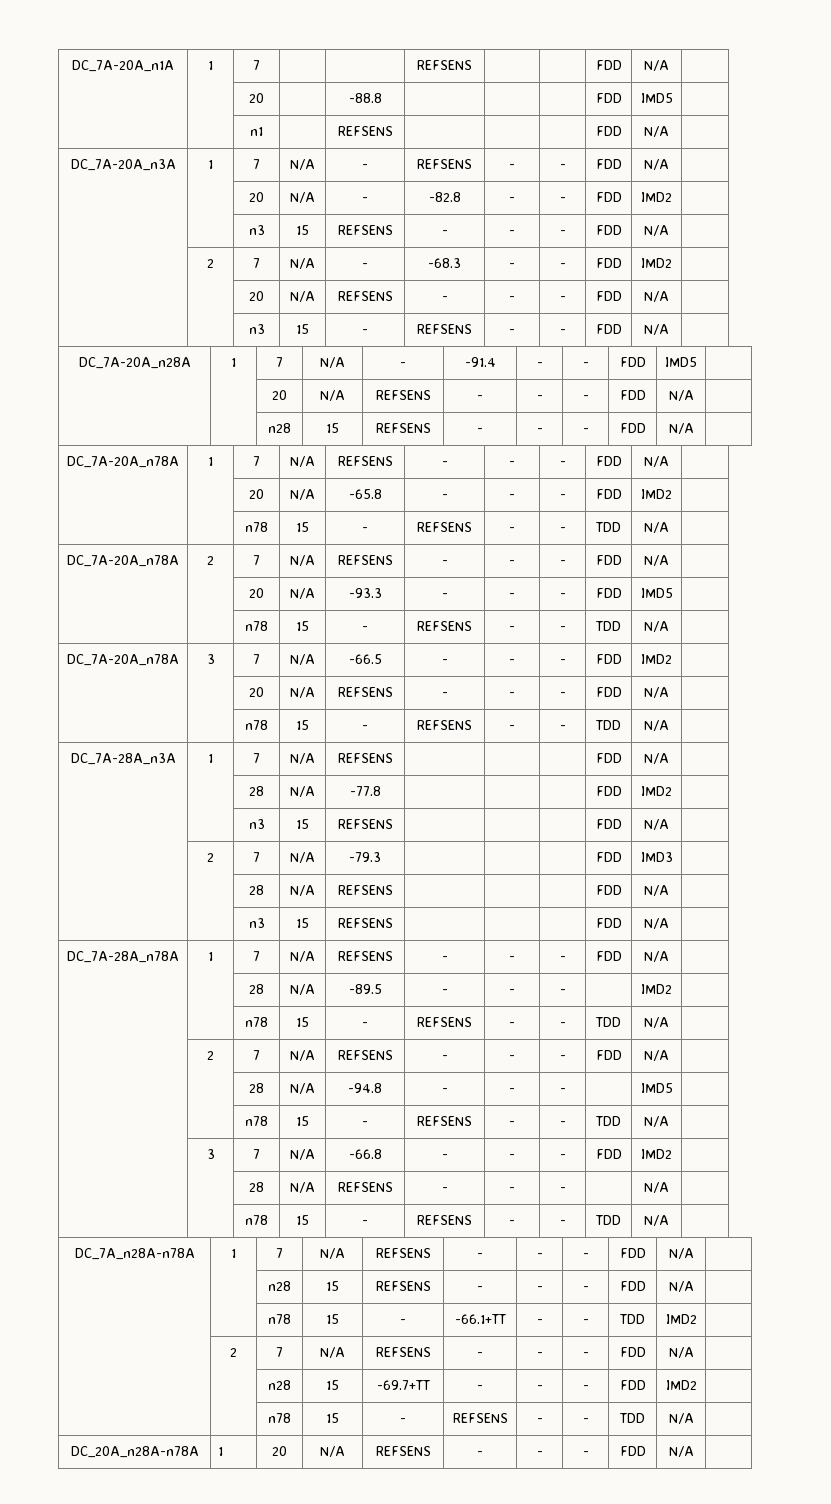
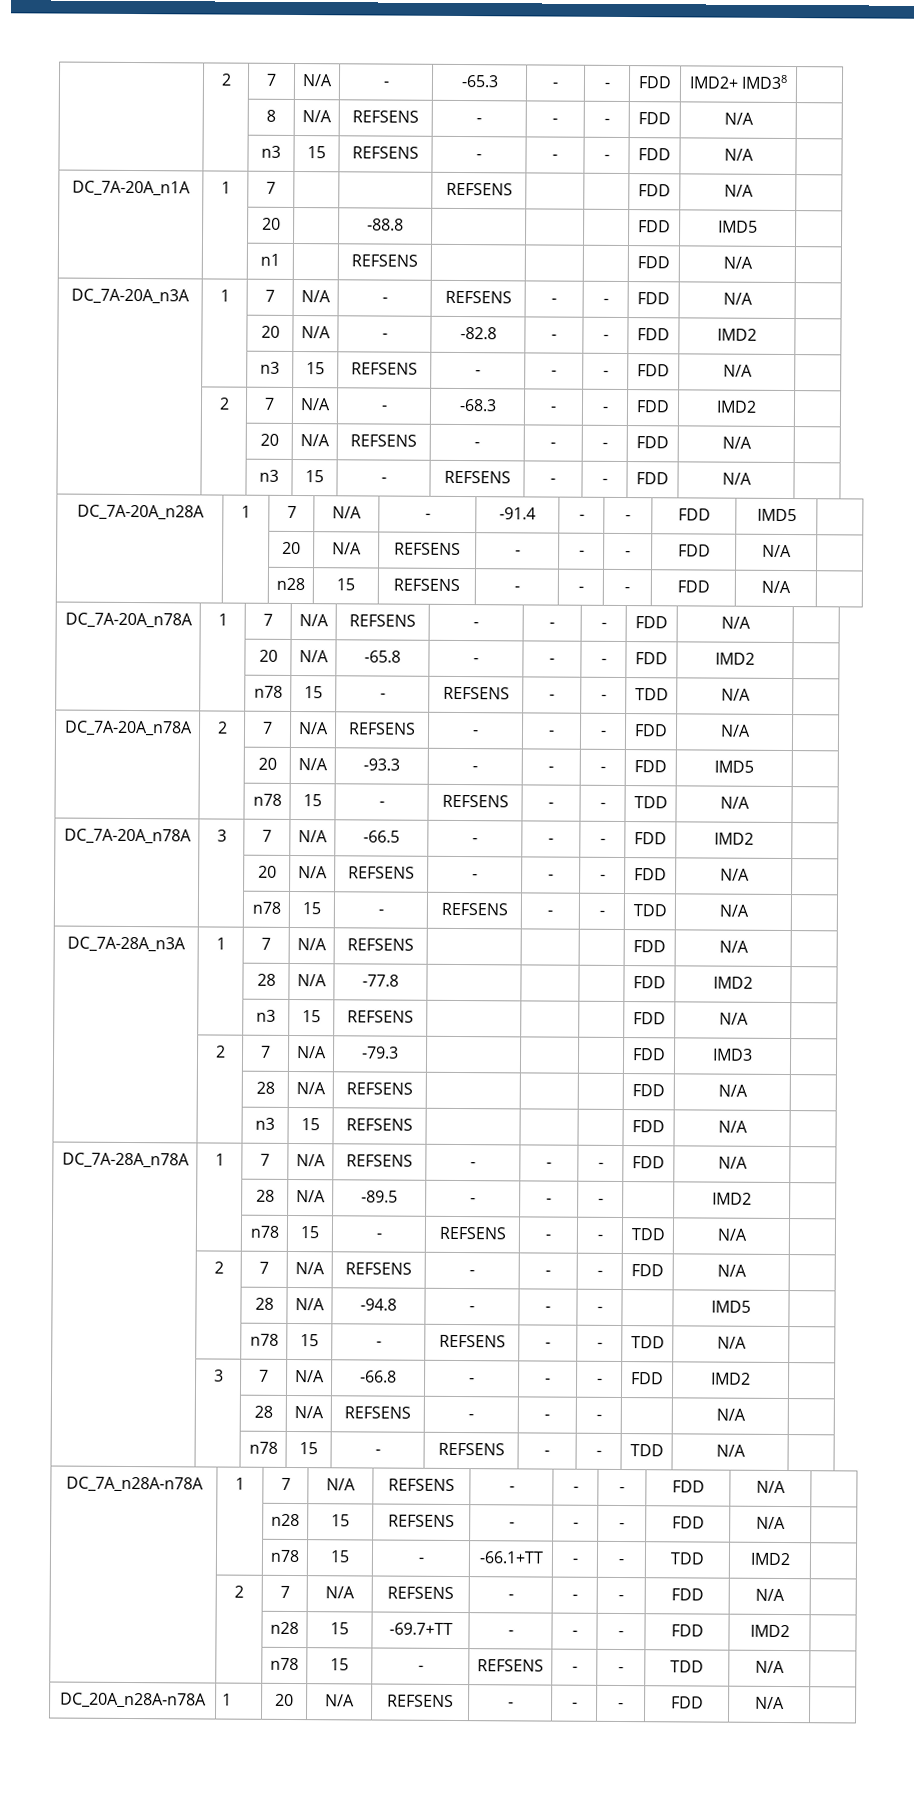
+ | 2 | 7 | N/A | - | -65.3 | - | - | FDD | IMD2+ IMD38 |
+ | | 8 | N/A | REFSENS | - | - | - | FDD | N/A |
+ | | n3 | 15 | REFSENS | - | - | - | FDD | N/A |

